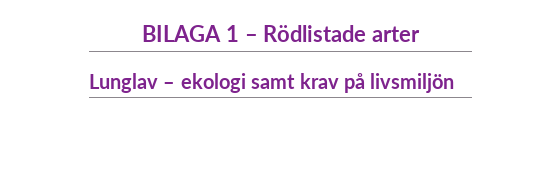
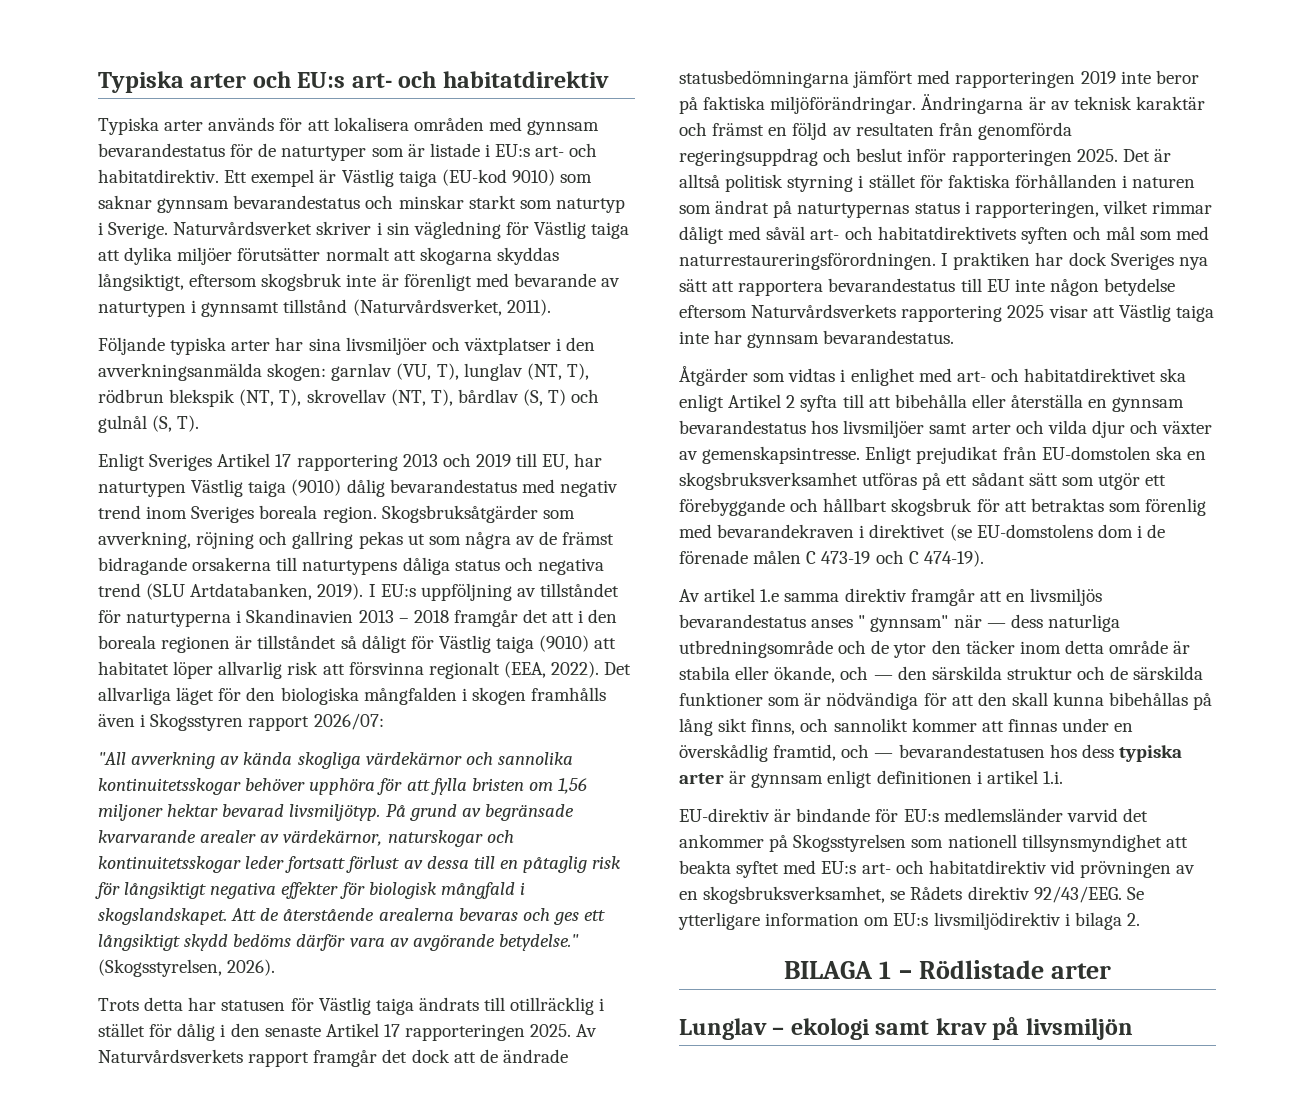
+ Typiska arter och EU:s art- och habitatdirektiv
+ Typiska arter används för att lokalisera områden med gynnsam bevarandestatus för de naturtyper som är listade i EU:s art- och habitatdirektiv. Ett exempel är Västlig taiga (EU-kod 9010) som saknar gynnsam bevarandestatus och minskar starkt som naturtyp i Sverige. Naturvårdsverket skriver i sin vägledning för Västlig taiga att dylika miljöer förutsätter normalt att skogarna skyddas långsiktigt, eftersom skogsbruk inte är förenligt med bevarande av naturtypen i gynnsamt tillstånd (Naturvårdsverket, 2011).
+ Följande typiska arter har sina livsmiljöer och växtplatser i den avverkningsanmälda skogen: garnlav (VU, T), lunglav (NT, T), rödbrun blekspik (NT, T), skrovellav (NT, T), bårdlav (S, T) och gulnål (S, T).
+ Enligt Sveriges Artikel 17 rapportering 2013 och 2019 till EU, har naturtypen Västlig taiga (9010) dålig bevarandestatus med negativ trend inom Sveriges boreala region. Skogsbruksåtgärder som avverkning, röjning och gallring pekas ut som några av de främst bidragande orsakerna till naturtypens dåliga status och negativa trend (SLU Artdatabanken, 2019). I EU:s uppföljning av tillståndet för naturtyperna i Skandinavien 2013 – 2018 framgår det att i den boreala regionen är tillståndet så dåligt för Västlig taiga (9010) att habitatet löper allvarlig risk att försvinna regionalt (EEA, 2022). Det allvarliga läget för den biologiska mångfalden i skogen framhålls även i Skogsstyren rapport 2026/07:
+ "All avverkning av kända skogliga värdekärnor och sannolika kontinuitetsskogar behöver upphöra för att fylla bristen om 1,56 miljoner hektar bevarad livsmiljötyp. På grund av begränsade kvarvarande arealer av värdekärnor, naturskogar och kontinuitetsskogar leder fortsatt förlust av dessa till en påtaglig risk för långsiktigt negativa effekter för biologisk mångfald i skogslandskapet. Att de återstående arealerna bevaras och ges ett långsiktigt skydd bedöms därför vara av avgörande betydelse." (Skogsstyrelsen, 2026).
+ Trots detta har statusen för Västlig taiga ändrats till otillräcklig i stället för dålig i den senaste Artikel 17 rapporteringen 2025. Av Naturvårdsverkets rapport framgår det dock att de ändrade statusbedömningarna jämfört med rapporteringen 2019 inte beror på faktiska miljöförändringar. Ändringarna är av teknisk karaktär och främst en följd av resultaten från genomförda regeringsuppdrag och beslut inför rapporteringen 2025. Det är alltså politisk styrning i stället för faktiska förhållanden i naturen som ändrat på naturtypernas status i rapporteringen, vilket rimmar dåligt med såväl art- och habitatdirektivets syften och mål som med naturrestaureringsförordningen. I praktiken har dock Sveriges nya sätt att rapportera bevarandestatus till EU inte någon betydelse eftersom Naturvårdsverkets rapportering 2025 visar att Västlig taiga inte har gynnsam bevarandestatus.
+ Åtgärder som vidtas i enlighet med art- och habitatdirektivet ska enligt Artikel 2 syfta till att bibehålla eller återställa en gynnsam bevarandestatus hos livsmiljöer samt arter och vilda djur och växter av gemenskapsintresse. Enligt prejudikat från EU-domstolen ska en skogsbruksverksamhet utföras på ett sådant sätt som utgör ett förebyggande och hållbart skogsbruk för att betraktas som förenlig med bevarandekraven i direktivet (se EU-domstolens dom i de förenade målen C 473-19 och C 474-19).
+ Av artikel 1.e samma direktiv framgår att en livsmiljös bevarandestatus anses " gynnsam" när — dess naturliga utbredningsområde och de ytor den täcker inom detta område är stabila eller ökande, och — den särskilda struktur och de särskilda funktioner som är nödvändiga för att den skall kunna bibehållas på lång sikt finns, och sannolikt kommer att finnas under en överskådlig framtid, och — bevarandestatusen hos dess typiska arter är gynnsam enligt definitionen i artikel 1.i.
+ EU-direktiv är bindande för EU:s medlemsländer varvid det ankommer på Skogsstyrelsen som nationell tillsynsmyndighet att beakta syftet med EU:s art- och habitatdirektiv vid prövningen av en skogsbruksverksamhet, se Rådets direktiv 92/43/EEG. Se ytterligare information om EU:s livsmiljödirektiv i bilaga 2.

